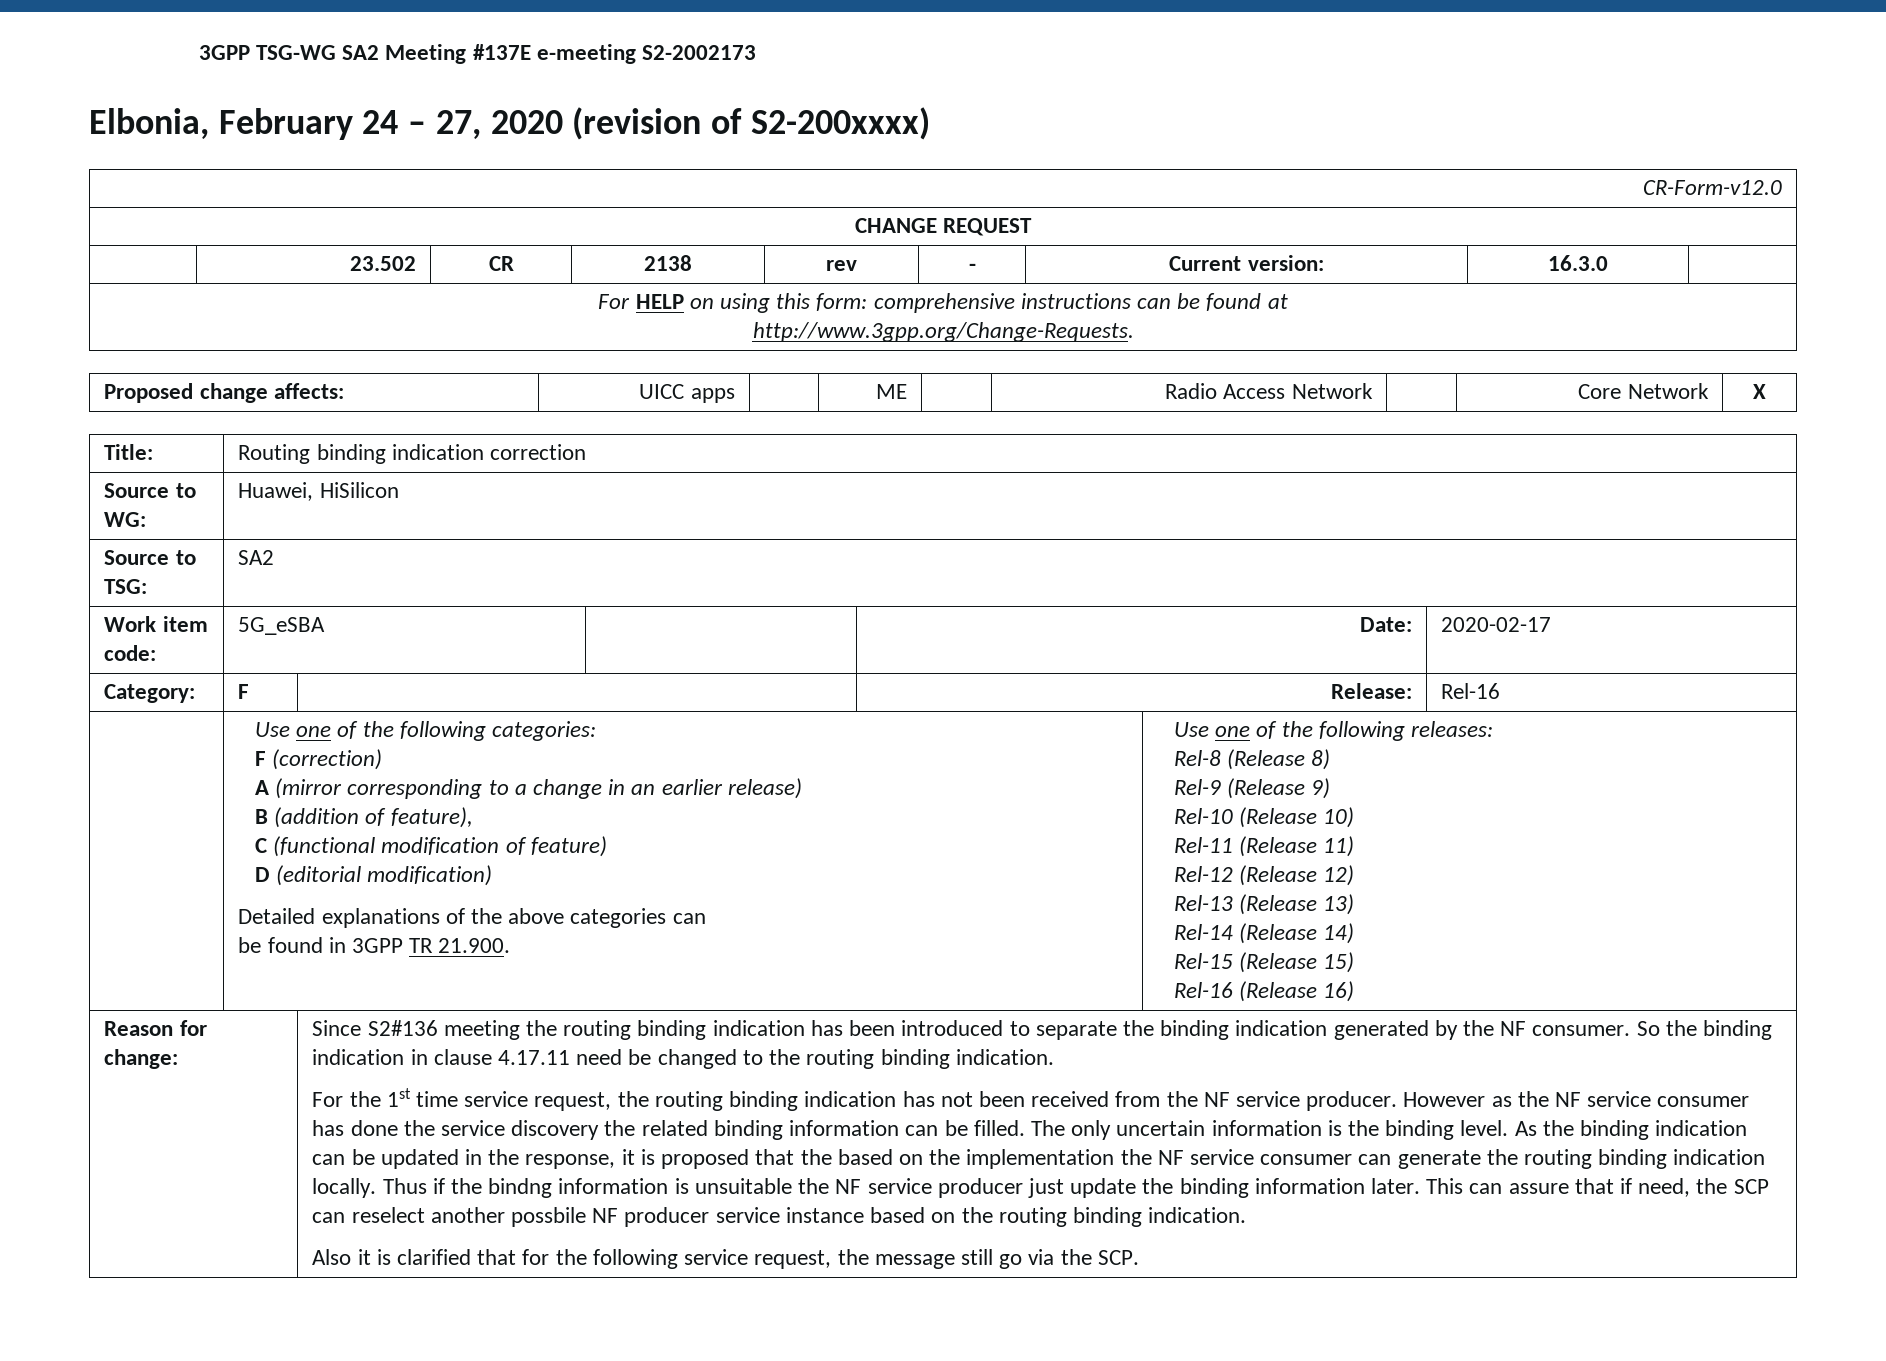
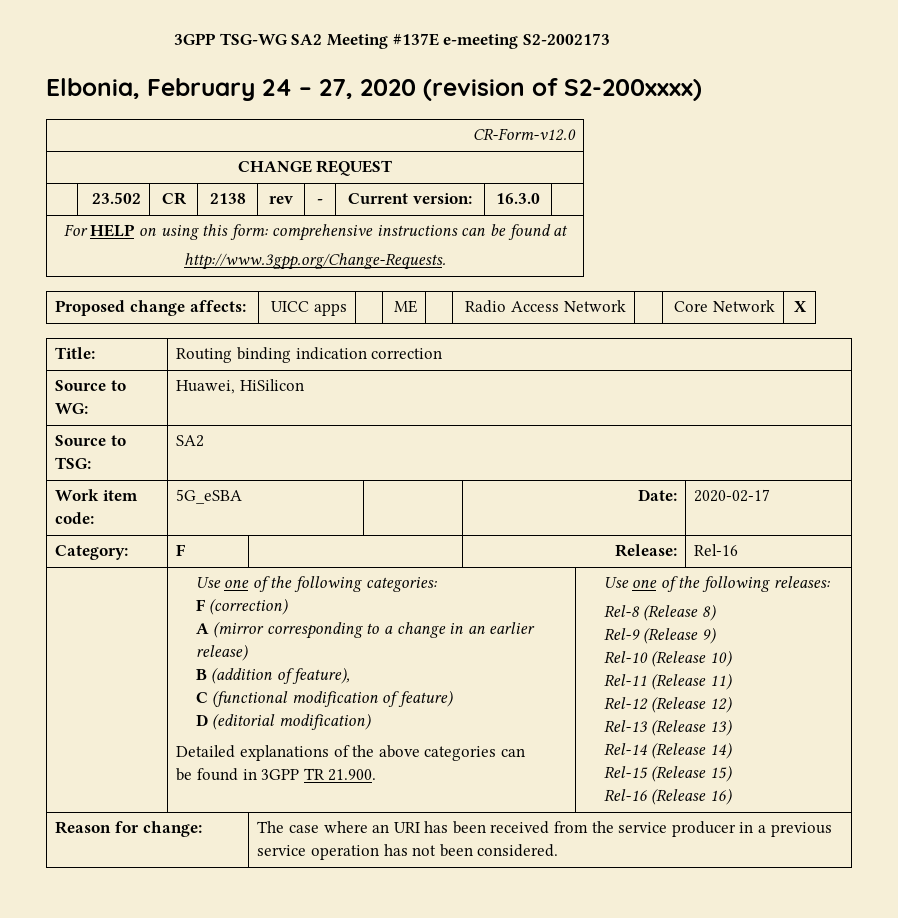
- Since S2#136 meeting the routing binding indication has been introduced to separate the binding indication generated by the NF consumer. So the binding indication in clause 4.17.11 need be changed to the routing binding indication.
- For the 1st time service request, the routing binding indication has not been received from the NF service producer. However as the NF service consumer has done the service discovery the related binding information can be filled. The only uncertain information is the binding level. As the binding indication can be updated in the response, it is proposed that the based on the implementation the NF service consumer can generate the routing binding indication locally. Thus if the bindng information is unsuitable the NF service producer just update the binding information later. This can assure that if need, the SCP can reselect another possbile NF producer service instance based on the routing binding indication.
- Also it is clarified that for the following service request, the message still go via the SCP.
+ The case where an URI has been received from the service producer in a previous service operation has not been considered.

